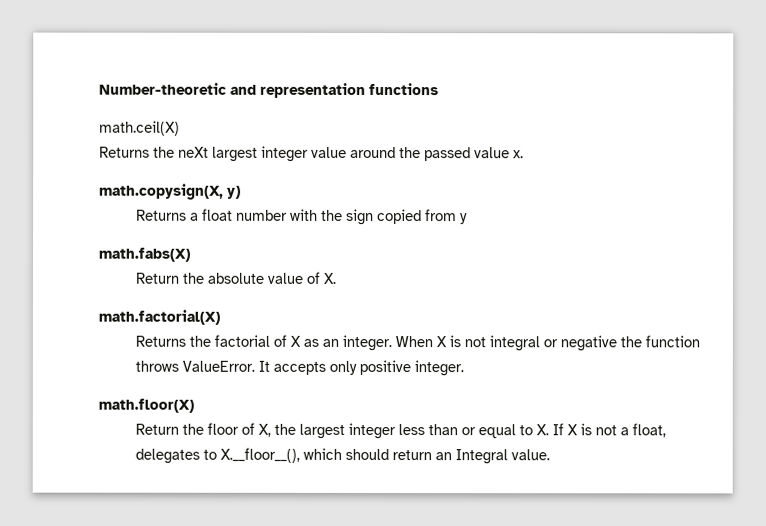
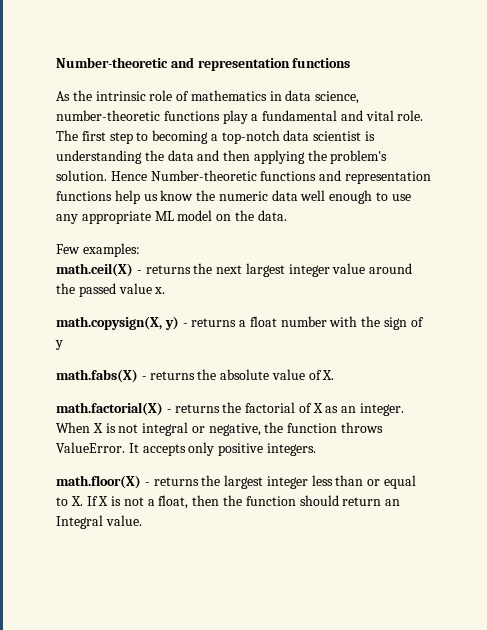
- math.ceil(X)
- Returns the neXt largest integer value around the passed value x.
+ As the intrinsic role of mathematics in data science, number-theoretic functions play a fundamental and vital role. The first step to becoming a top-notch data scientist is understanding the data and then applying the problem's solution. Hence Number-theoretic functions and representation functions help us know the numeric data well enough to use any appropriate ML model on the data.
+ Few examples:
+ math.ceil(X) - returns the next largest integer value around the passed value x.
- math.copysign(X, y)
- Returns a float number with the sign copied from y
+ math.copysign(X, y) - returns a float number with the sign of y
- math.fabs(X)
- Return the absolute value of X.
+ math.fabs(X) - returns the absolute value of X.
- math.factorial(X)
- Returns the factorial of X as an integer.
+ math.factorial(X) - returns the factorial of X as an integer.
- When X is not integral or negative the function throws ValueError.
+ When X is not integral or negative, the function throws ValueError.
- It accepts only positive integer.
+ It accepts only positive integers.
- math.floor(X)
- Return the floor of X, the largest integer less than or equal to X. If X is not a float, delegates to X.__floor__(), which should return an Integral value.
+ math.floor(X) - returns the largest integer less than or equal to X. If X is not a float, then the function should return an Integral value.

